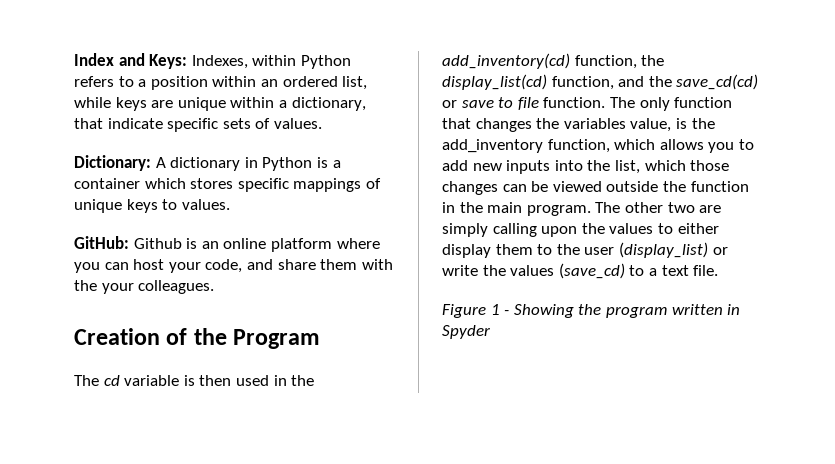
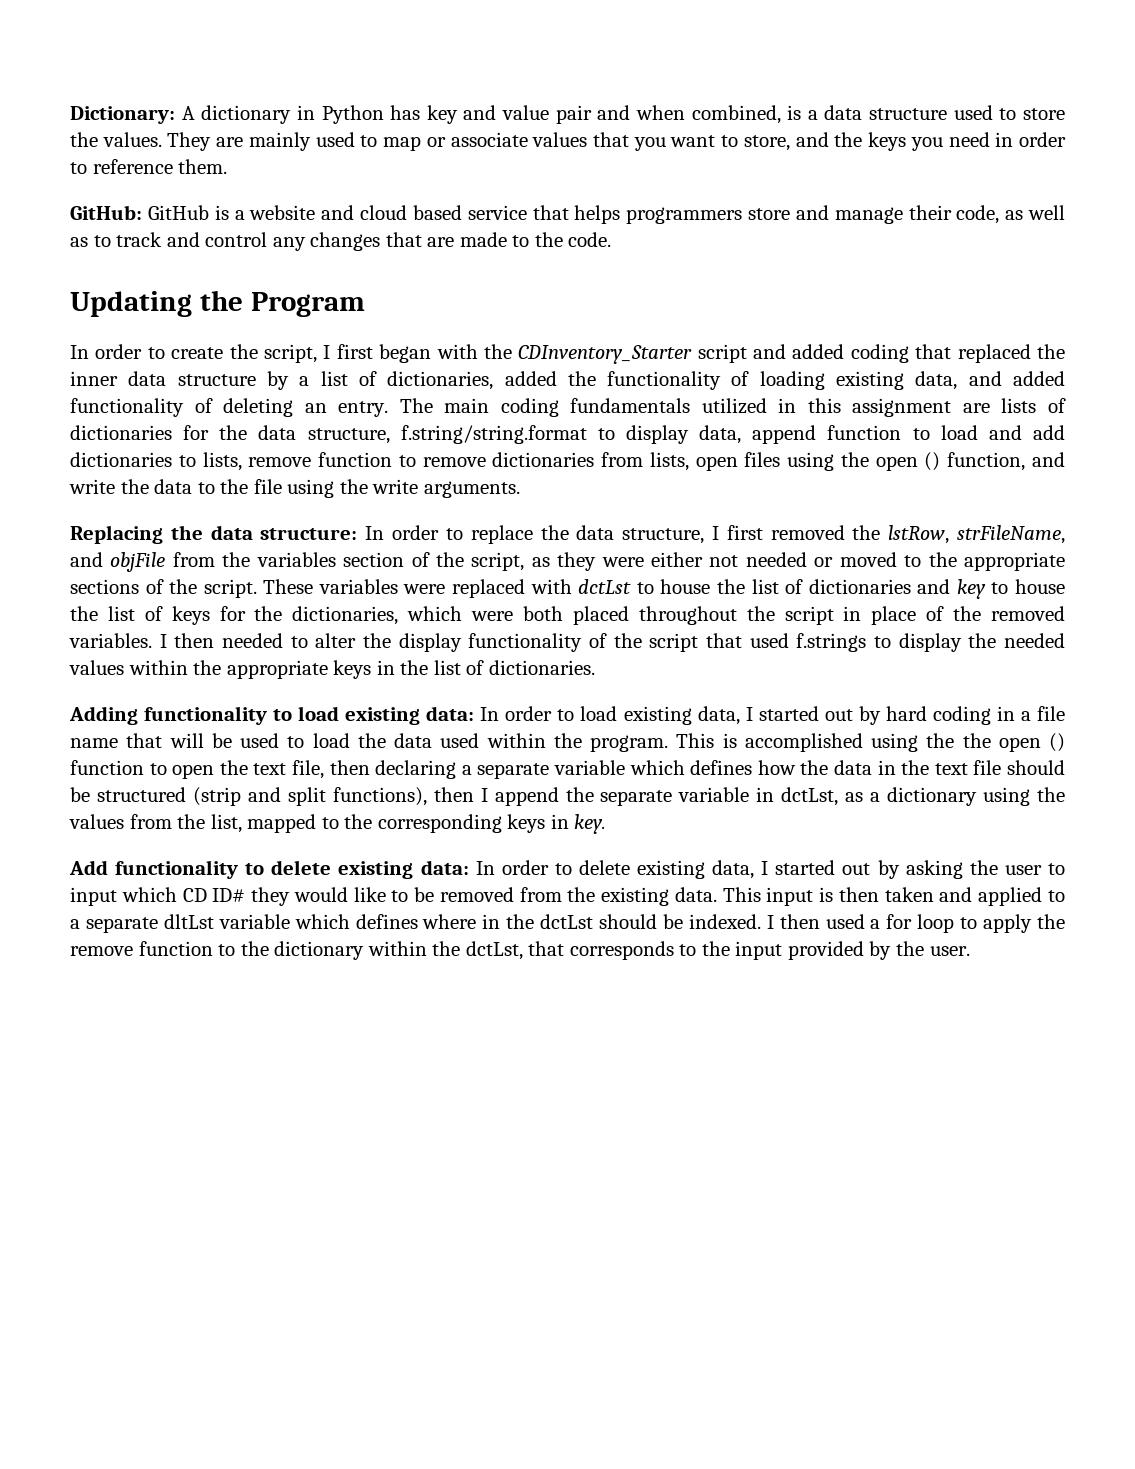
- Index and Keys: Indexes, within Python refers to a position within an ordered list, while keys are unique within a dictionary, that indicate specific sets of values.
- Dictionary: A dictionary in Python is a container which stores specific mappings of unique keys to values.
- GitHub: Github is an online platform where you can host your code, and share them with the your colleagues.
- Creation of the Program
- The cd variable is then used in the add_inventory(cd) function, the display_list(cd) function, and the save_cd(cd) or save to file function. The only function that changes the variables value, is the add_inventory function, which allows you to add new inputs into the list, which those changes can be viewed outside the function in the main program. The other two are simply calling upon the values to either display them to the user (display_list) or write the values (save_cd) to a text file.
- Figure 1 - Showing the program written in Spyder
+ Dictionary: A dictionary in Python has key and value pair and when combined, is a data structure used to store the values. They are mainly used to map or associate values that you want to store, and the keys you need in order to reference them.
+ GitHub: GitHub is a website and cloud based service that helps programmers store and manage their code, as well as to track and control any changes that are made to the code.
+ Updating the Program
+ In order to create the script, I first began with the CDInventory_Starter script and added coding that replaced the inner data structure by a list of dictionaries, added the functionality of loading existing data, and added functionality of deleting an entry. The main coding fundamentals utilized in this assignment are lists of dictionaries for the data structure, f.string/string.format to display data, append function to load and add dictionaries to lists, remove function to remove dictionaries from lists, open files using the open () function, and write the data to the file using the write arguments.
+ Replacing the data structure: In order to replace the data structure, I first removed the lstRow, strFileName, and objFile from the variables section of the script, as they were either not needed or moved to the appropriate sections of the script. These variables were replaced with dctLst to house the list of dictionaries and key to house the list of keys for the dictionaries, which were both placed throughout the script in place of the removed variables. I then needed to alter the display functionality of the script that used f.strings to display the needed values within the appropriate keys in the list of dictionaries.
+ Adding functionality to load existing data: In order to load existing data, I started out by hard coding in a file name that will be used to load the data used within the program. This is accomplished using the the open () function to open the text file, then declaring a separate variable which defines how the data in the text file should be structured (strip and split functions), then I append the separate variable in dctLst, as a dictionary using the values from the list, mapped to the corresponding keys in key.
+ Add functionality to delete existing data: In order to delete existing data, I started out by asking the user to input which CD ID# they would like to be removed from the existing data. This input is then taken and applied to a separate dltLst variable which defines where in the dctLst should be indexed. I then used a for loop to apply the remove function to the dictionary within the dctLst, that corresponds to the input provided by the user.

